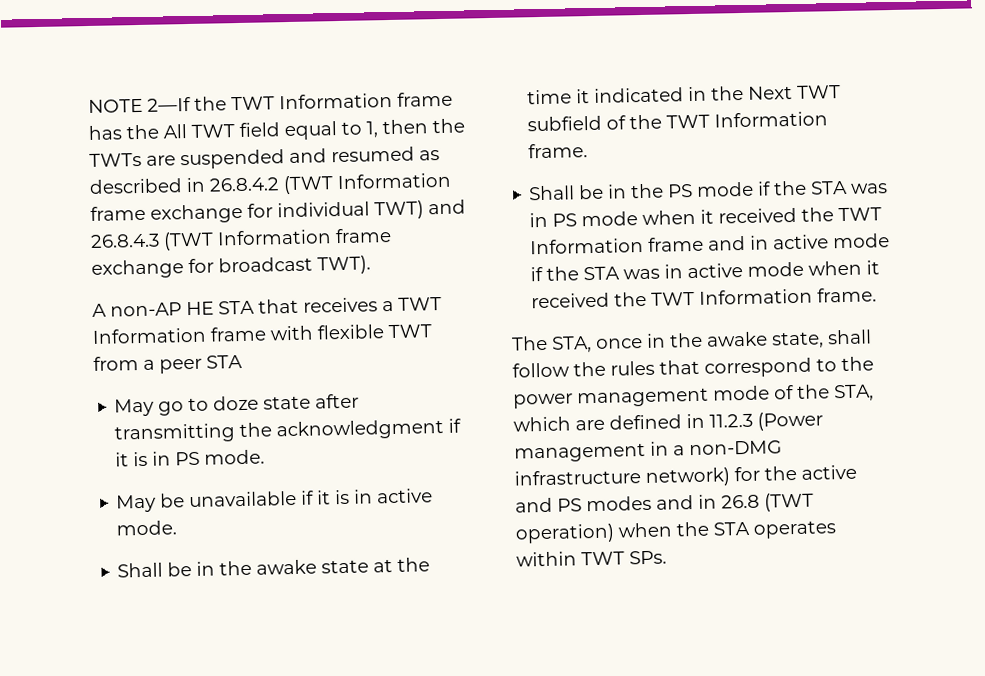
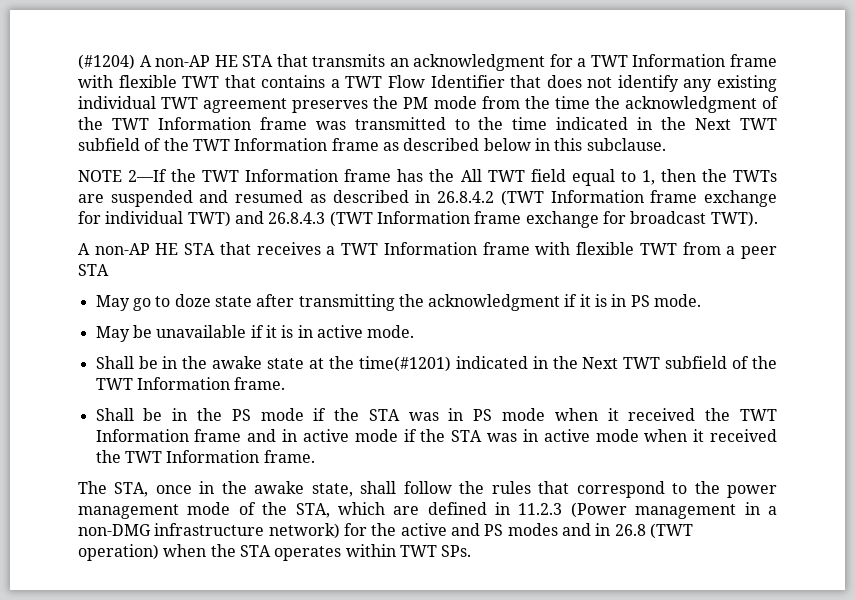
+ (#1204) A non-AP HE STA that transmits an acknowledgment for a TWT Information frame with flexible TWT that contains a TWT Flow Identifier that does not identify any existing individual TWT agreement preserves the PM mode from the time the acknowledgment of the TWT Information frame was transmitted to the time indicated in the Next TWT subfield of the TWT Information frame as described below in this subclause.
- Shall be in the awake state at the time it indicated in the Next TWT subfield of the TWT Information frame.
+ Shall be in the awake state at the time(#1201) indicated in the Next TWT subfield of the TWT Information frame.

